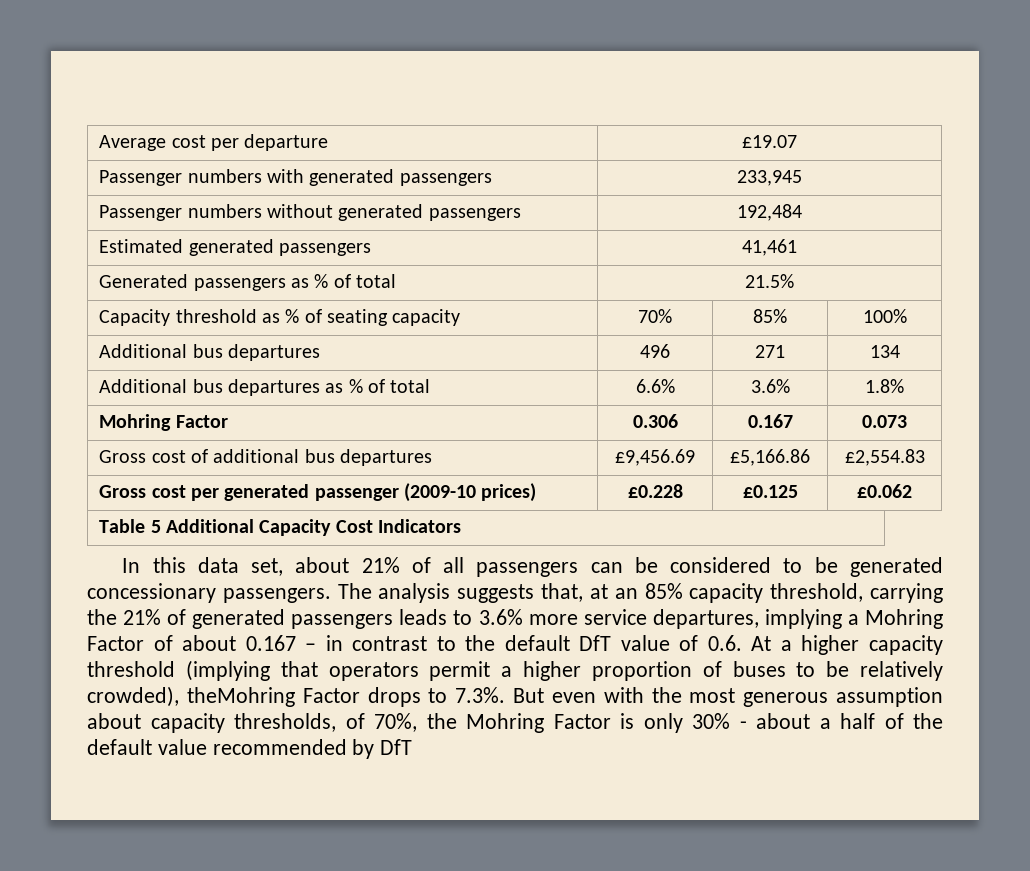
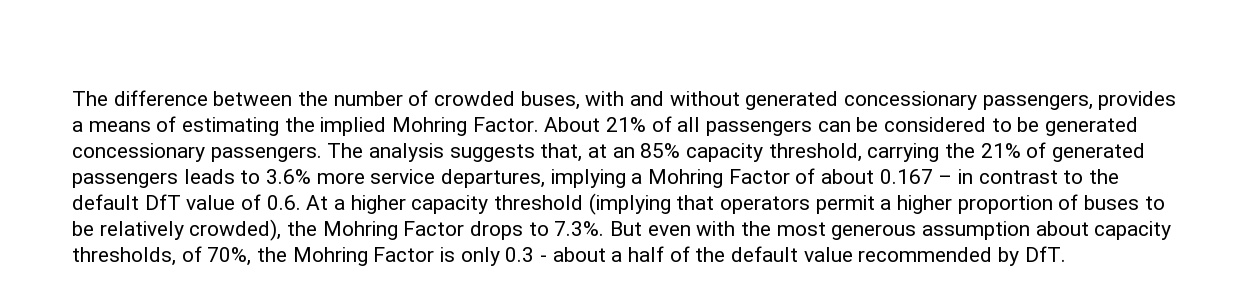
- Average cost per departure | £19.07
- Passenger numbers with generated passengers | 233,945
- Passenger numbers without generated passengers | 192,484
- Estimated generated passengers | 41,461
- Generated passengers as % of total | 21.5%
- Capacity threshold as % of seating capacity | 70% | 85% | 100%
- Additional bus departures | 496 | 271 | 134
- Additional bus departures as % of total | 6.6% | 3.6% | 1.8%
- Mohring Factor | 0.306 | 0.167 | 0.073
- Gross cost of additional bus departures | £9,456.69 | £5,166.86 | £2,554.83
- Gross cost per generated passenger (2009-10 prices) | £0.228 | £0.125 | £0.062
- Table 5 Additional Capacity Cost Indicators
- In this data set, about 21% of all passengers can be considered to be generated concessionary passengers.
+ The difference between the number of crowded buses, with and without generated concessionary passengers, provides a means of estimating the implied Mohring Factor. About 21% of all passengers can be considered to be generated concessionary passengers.
- The analysis suggests that, at an 85% capacity threshold, carrying the 21% of generated passengers leads to 3.6% more service departures, implying a Mohring Factor of about 0.167 – in contrast to the default DfT value of 0.6. At a higher capacity threshold (implying that operators permit a higher proportion of buses to be relatively crowded), theMohring Factor drops to 7.3%. But even with the most generous assumption about capacity thresholds, of 70%, the Mohring Factor is only 30% - about a half of the default value recommended by DfT
+ The analysis suggests that, at an 85% capacity threshold, carrying the 21% of generated passengers leads to 3.6% more service departures, implying a Mohring Factor of about 0.167 – in contrast to the default DfT value of 0.6. At a higher capacity threshold (implying that operators permit a higher proportion of buses to be relatively crowded), the Mohring Factor drops to 7.3%. But even with the most generous assumption about capacity thresholds, of 70%, the Mohring Factor is only 0.3 - about a half of the default value recommended by DfT.

